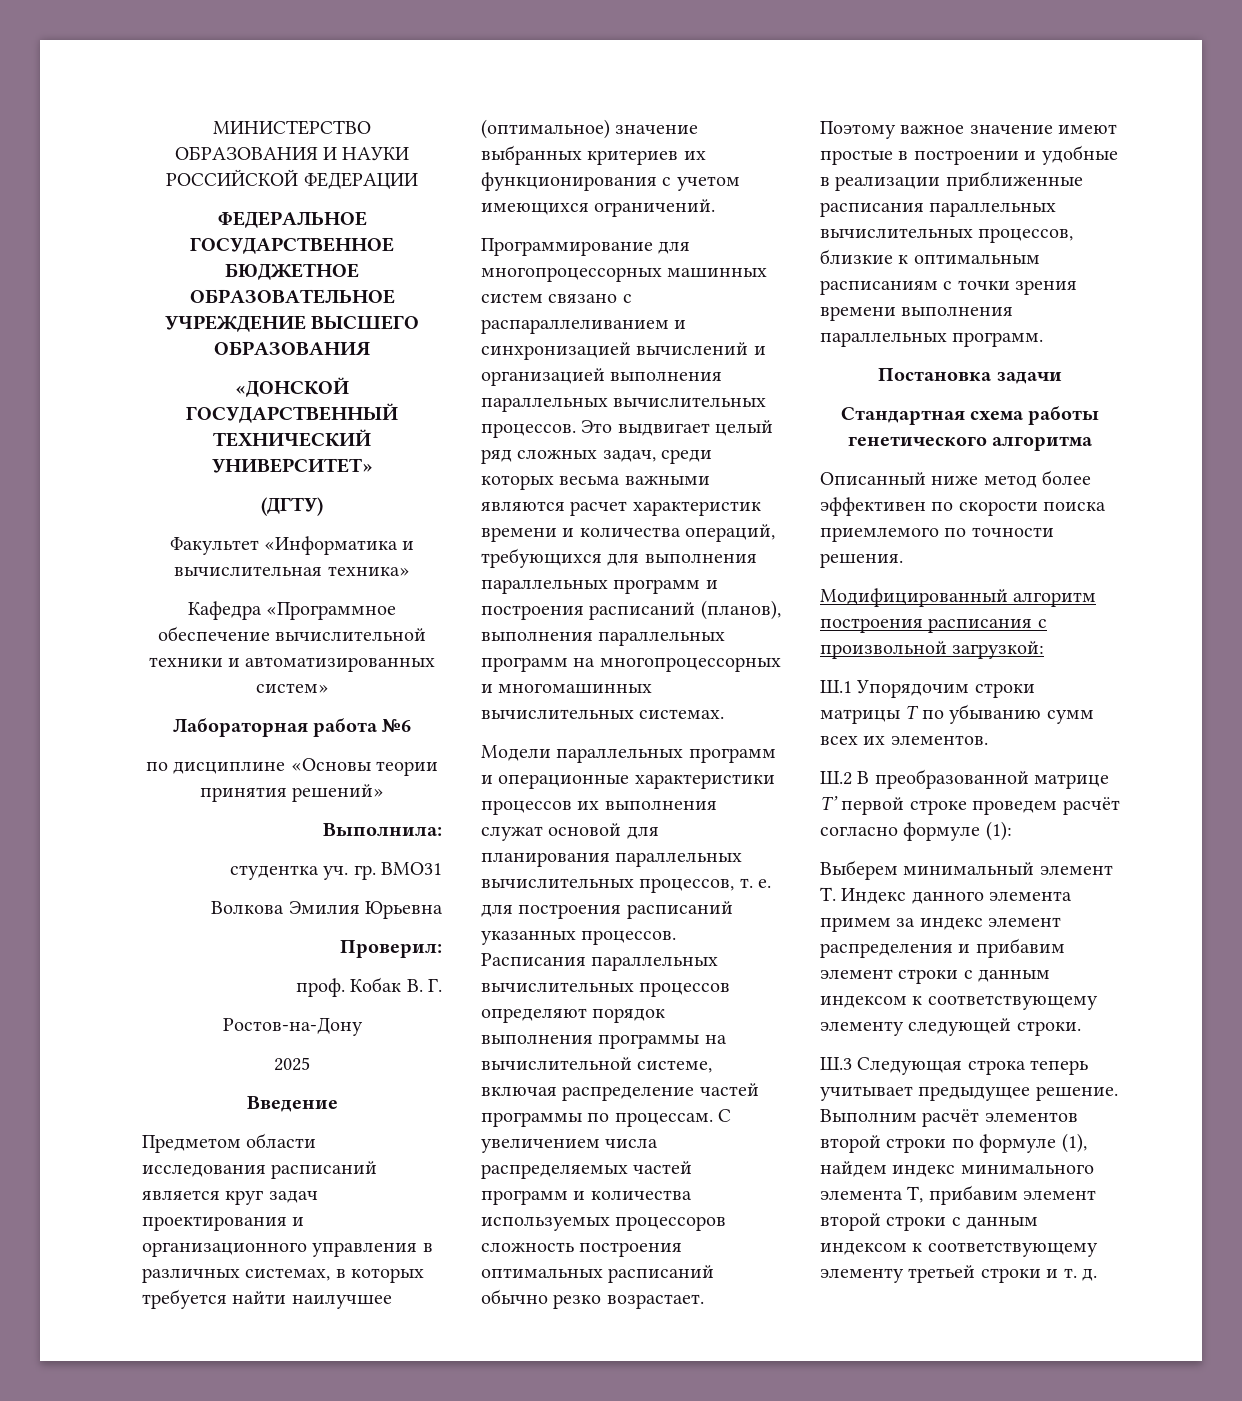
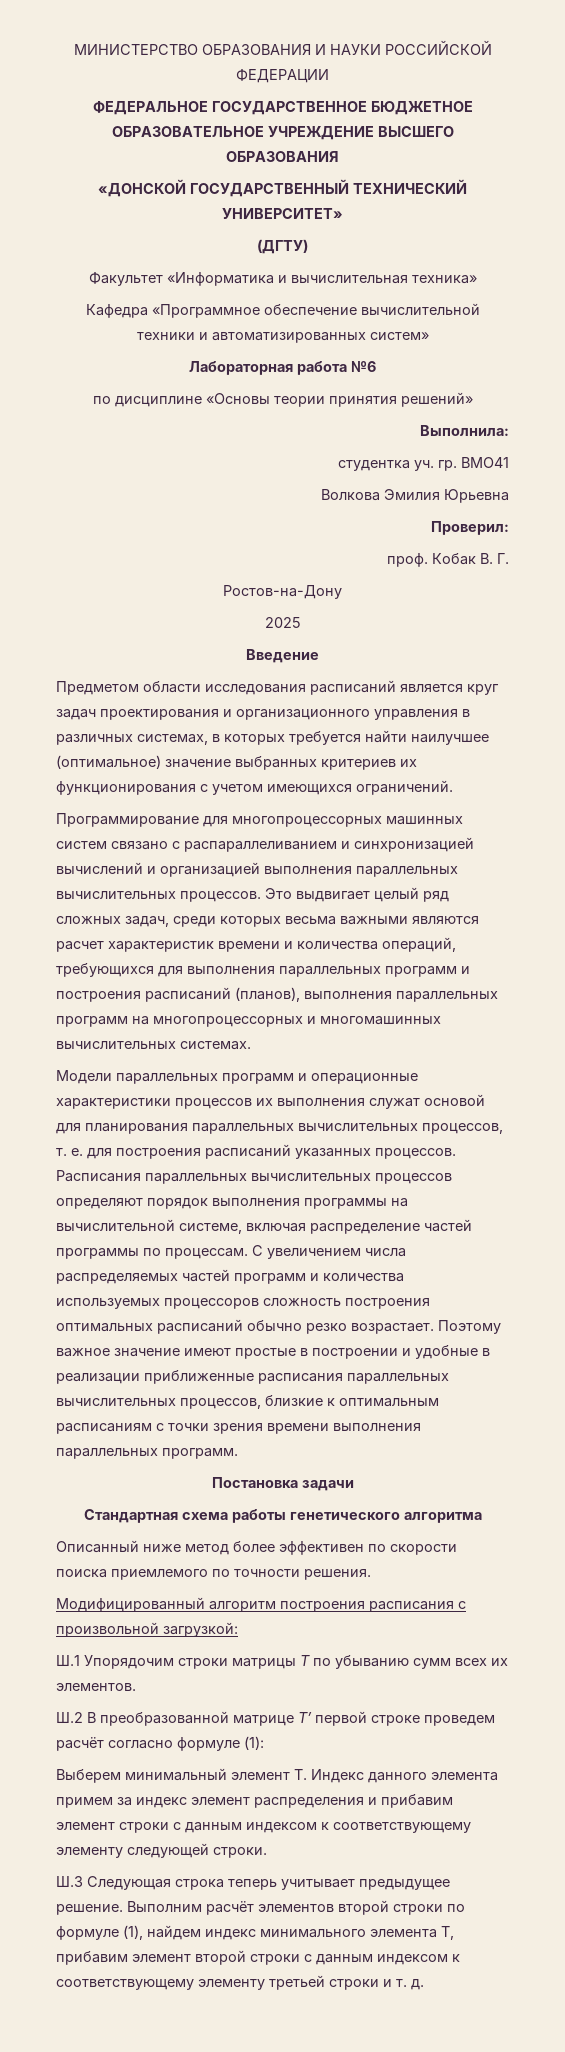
- ВМО31
+ ВМО41

